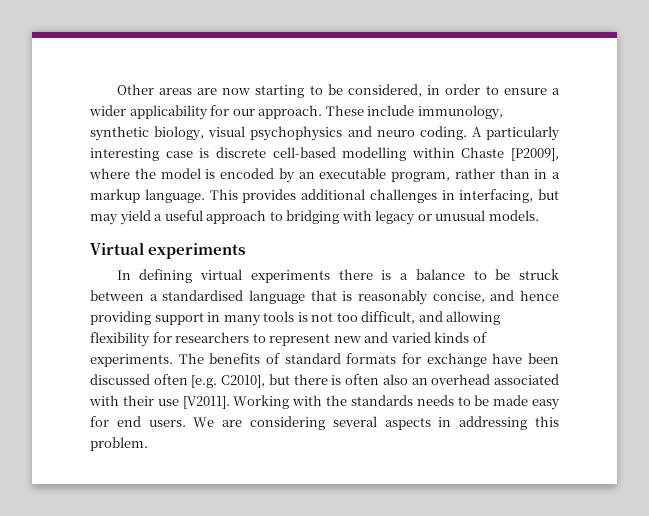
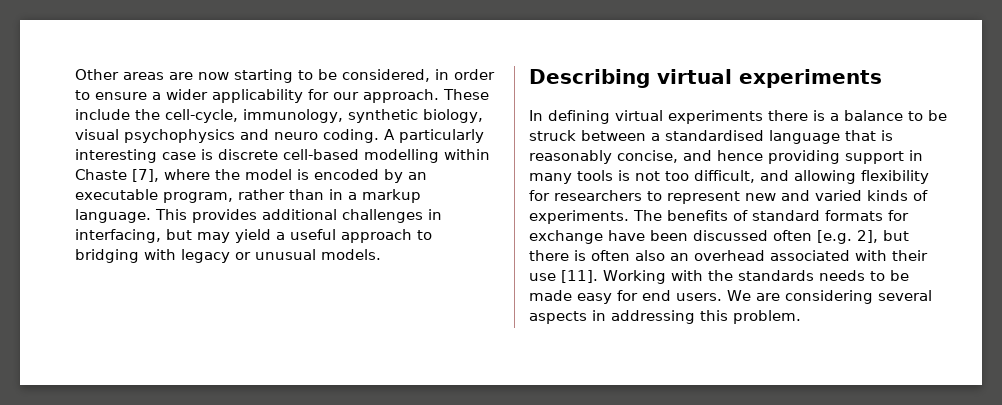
- These include immunology, synthetic biology, visual psychophysics and neuro coding.
+ These include the cell-cycle, immunology, synthetic biology, visual psychophysics and neuro coding.
- A particularly interesting case is discrete cell-based modelling within Chaste [P2009], where the model is encoded by an executable program, rather than in a markup language.
+ A particularly interesting case is discrete cell-based modelling within Chaste [7], where the model is encoded by an executable program, rather than in a markup language.
- Virtual experiments
+ Describing virtual experiments
- The benefits of standard formats for exchange have been discussed often [e.g. C2010], but there is often also an overhead associated with their use [V2011].
+ The benefits of standard formats for exchange have been discussed often [e.g. 2], but there is often also an overhead associated with their use [11].

